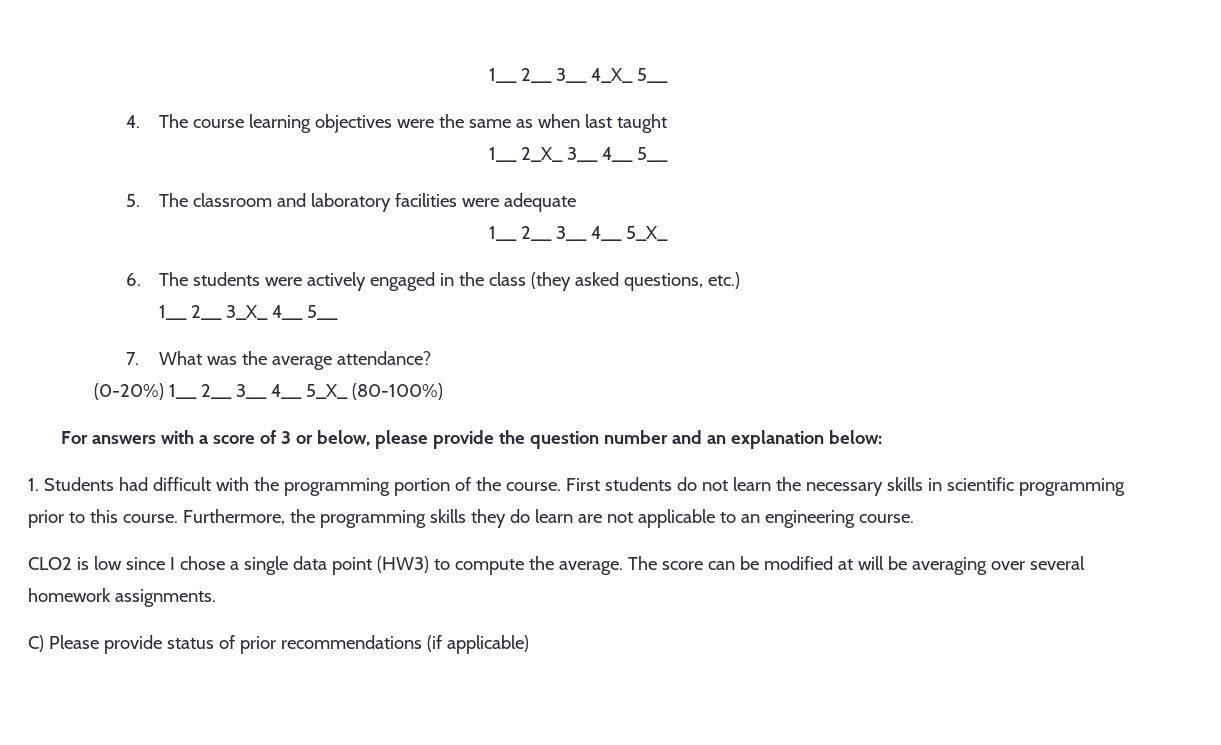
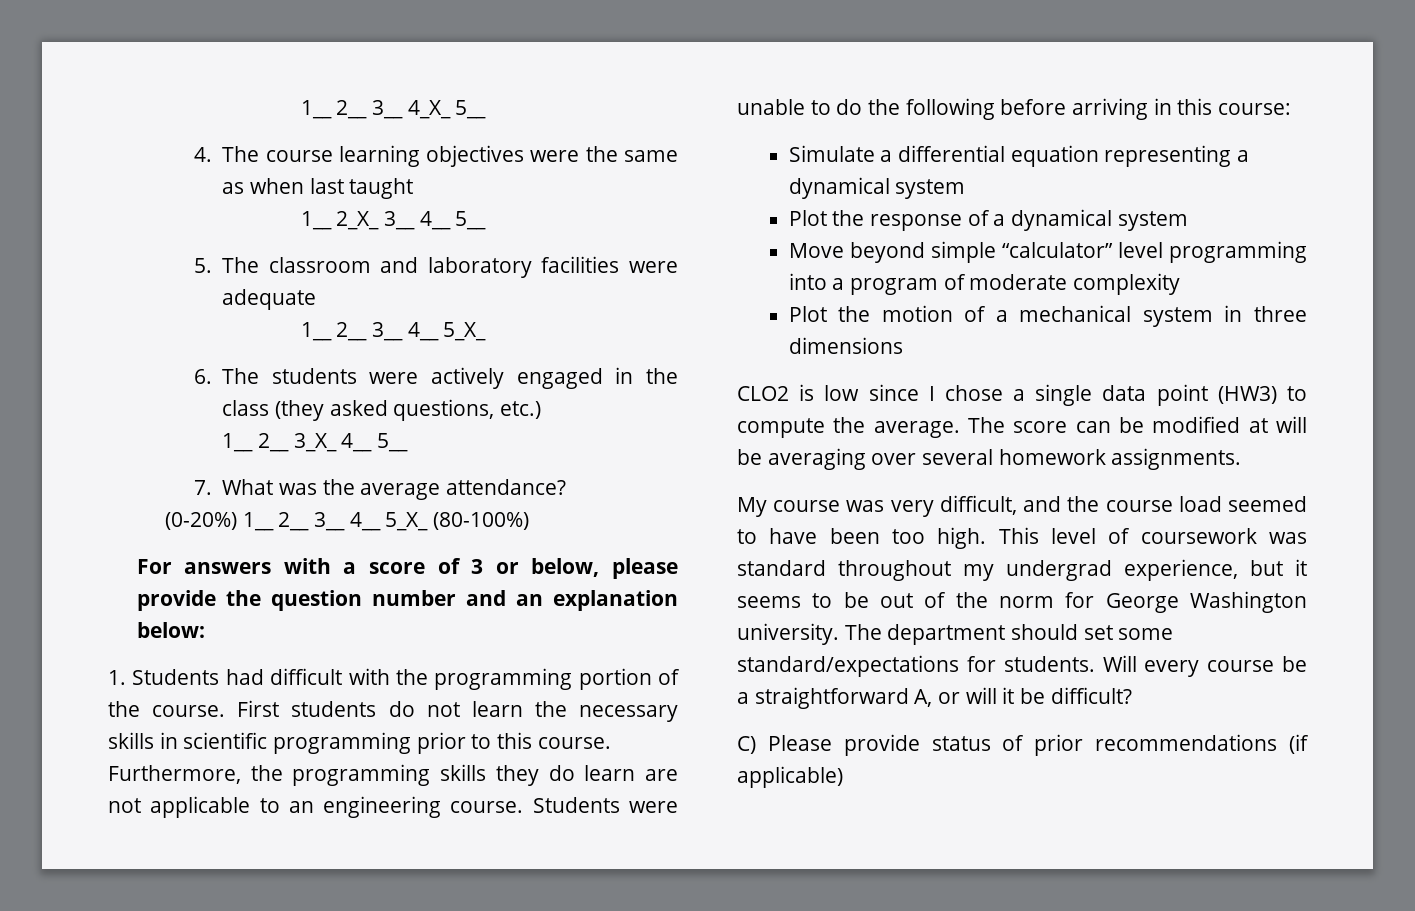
+ Students were unable to do the following before arriving in this course:
+ Simulate a differential equation representing a dynamical system
+ Plot the response of a dynamical system
+ Move beyond simple “calculator” level programming into a program of moderate complexity
+ Plot the motion of a mechanical system in three dimensions
+ My course was very difficult, and the course load seemed to have been too high. This level of coursework was standard throughout my undergrad experience, but it seems to be out of the norm for George Washington university. The department should set some standard/expectations for students. Will every course be a straightforward A, or will it be difficult?

